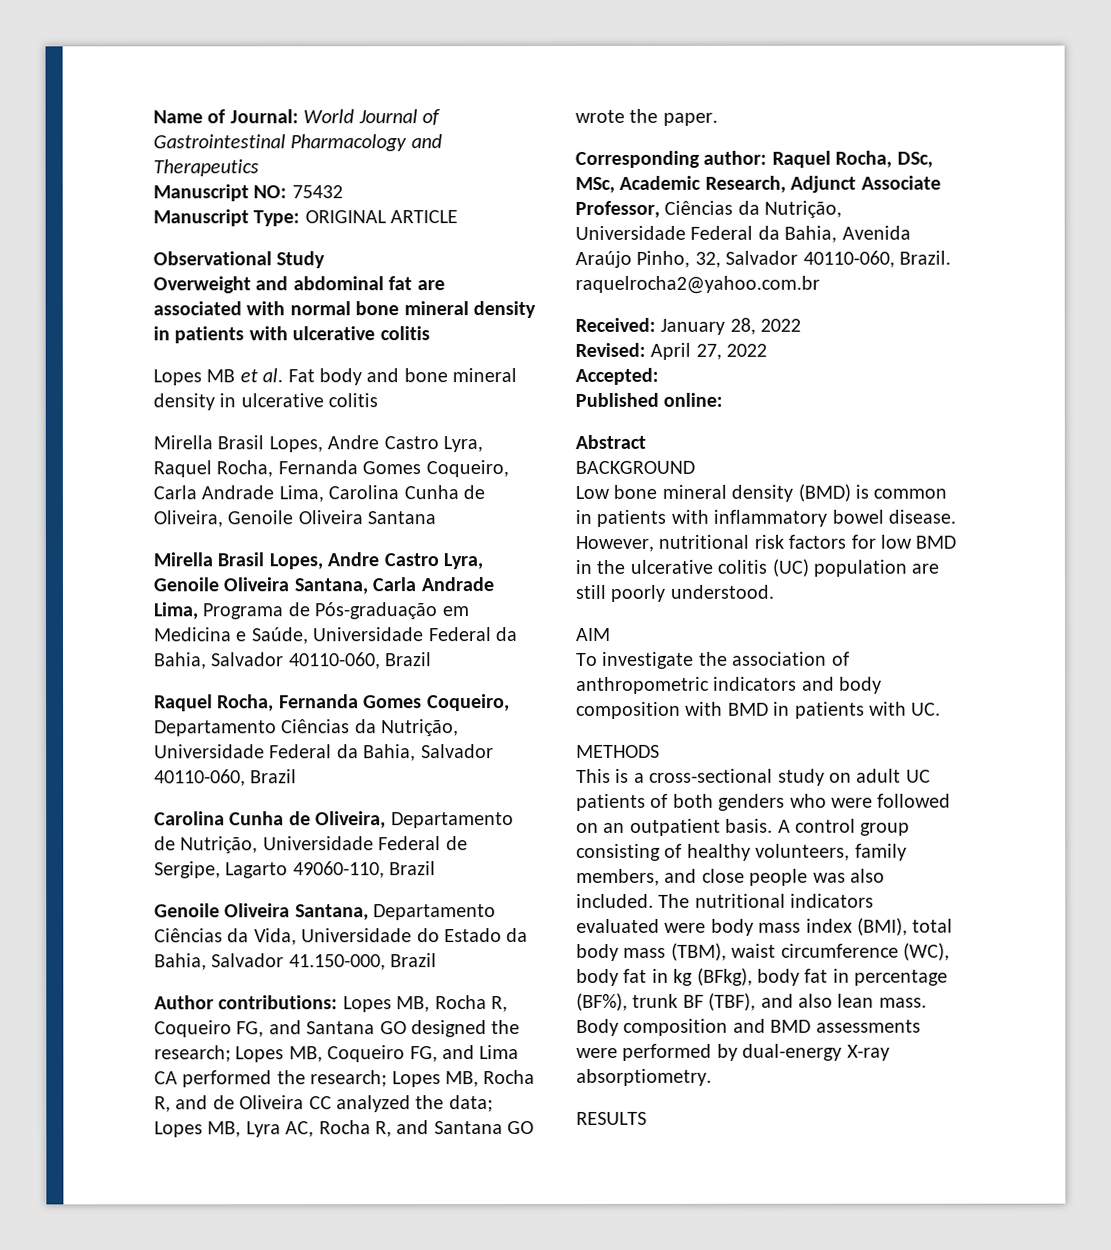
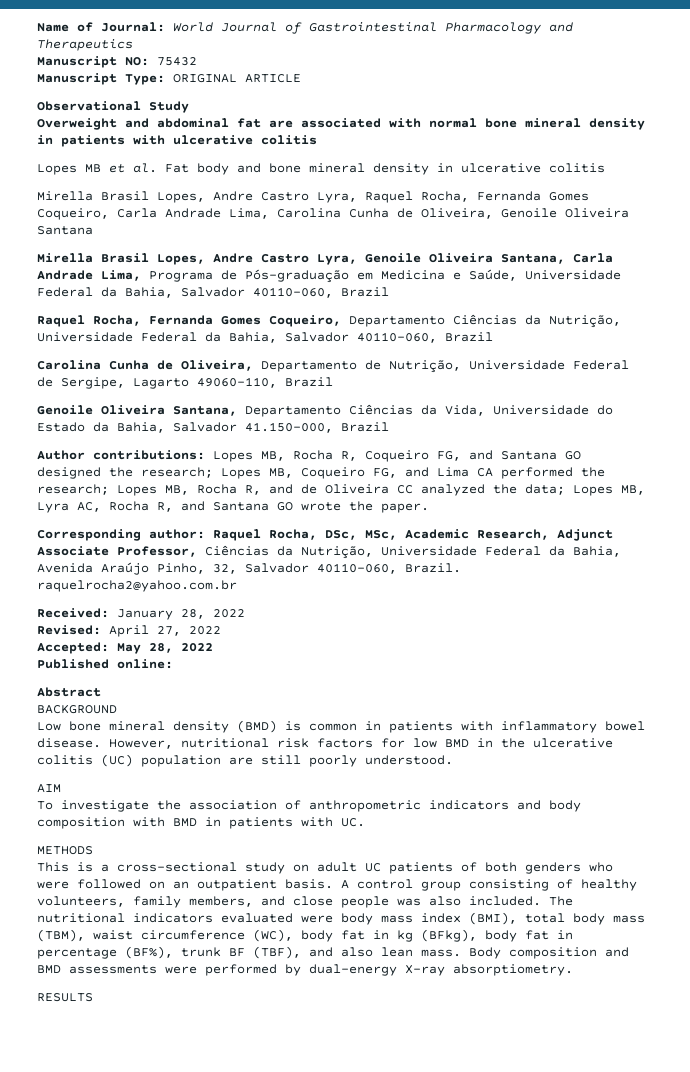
- Accepted:
+ Accepted: May 28, 2022

